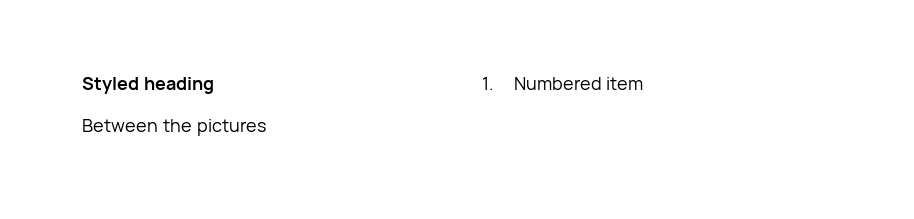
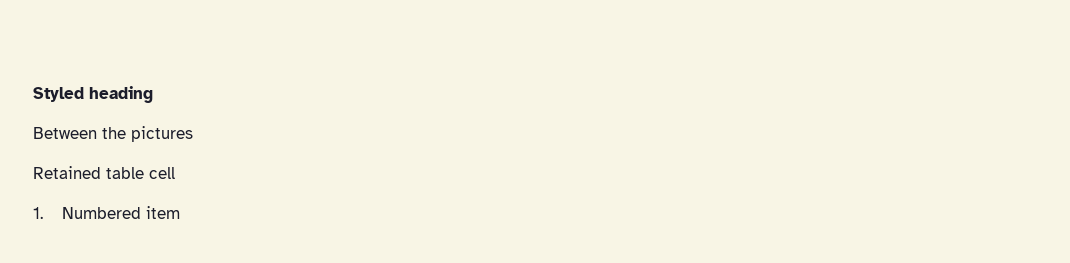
+ Retained table cell

